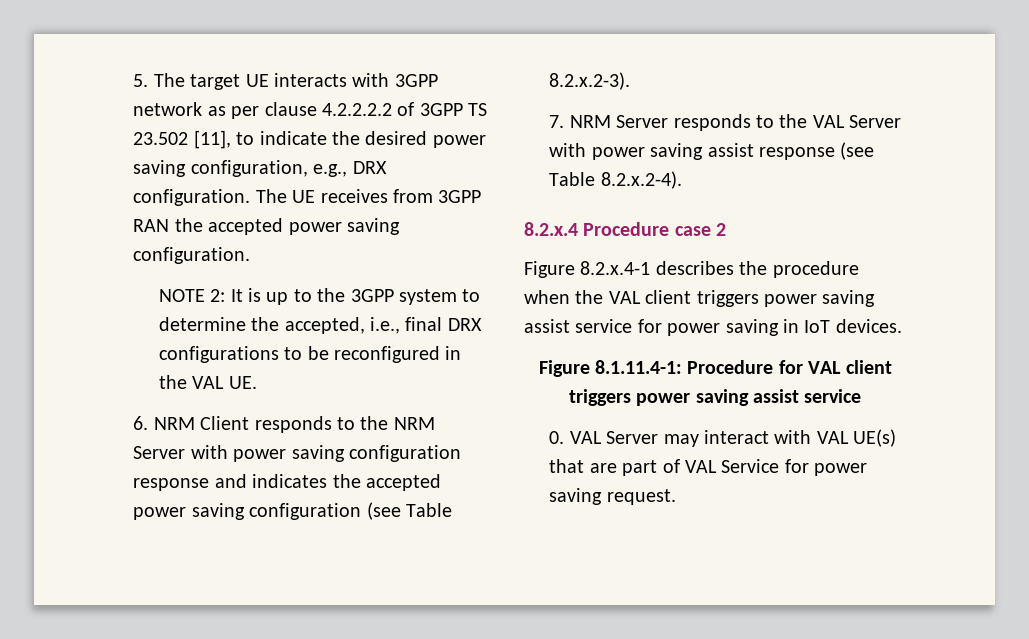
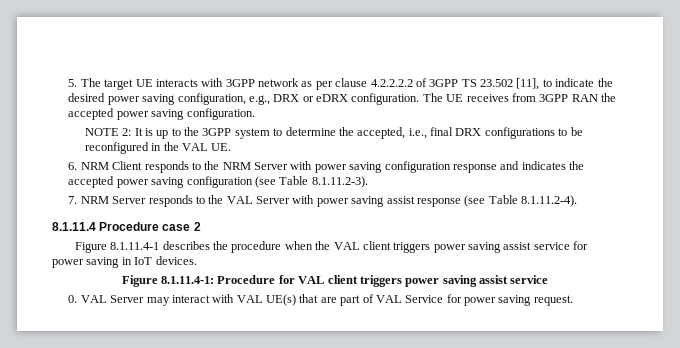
- 5. The target UE interacts with 3GPP network as per clause 4.2.2.2.2 of 3GPP TS 23.502 [11], to indicate the desired power saving configuration, e.g., DRX configuration.
+ 5. The target UE interacts with 3GPP network as per clause 4.2.2.2.2 of 3GPP TS 23.502 [11], to indicate the desired power saving configuration, e.g., DRX or eDRX configuration.
- 6. NRM Client responds to the NRM Server with power saving configuration response and indicates the accepted power saving configuration (see Table 8.2.x.2-3).
+ 6. NRM Client responds to the NRM Server with power saving configuration response and indicates the accepted power saving configuration (see Table 8.1.11.2-3).
- 7. NRM Server responds to the VAL Server with power saving assist response (see Table 8.2.x.2-4).
- 8.2.x.4 Procedure case 2
+ 7. NRM Server responds to the VAL Server with power saving assist response (see Table 8.1.11.2-4).
+ 8.1.11.4 Procedure case 2
- Figure 8.2.x.4-1 describes the procedure when the VAL client triggers power saving assist service for power saving in IoT devices.
+ Figure 8.1.11.4-1 describes the procedure when the VAL client triggers power saving assist service for power saving in IoT devices.

